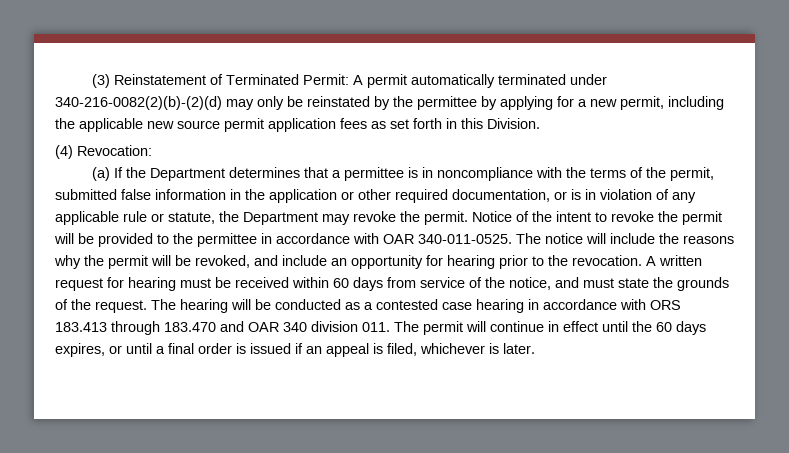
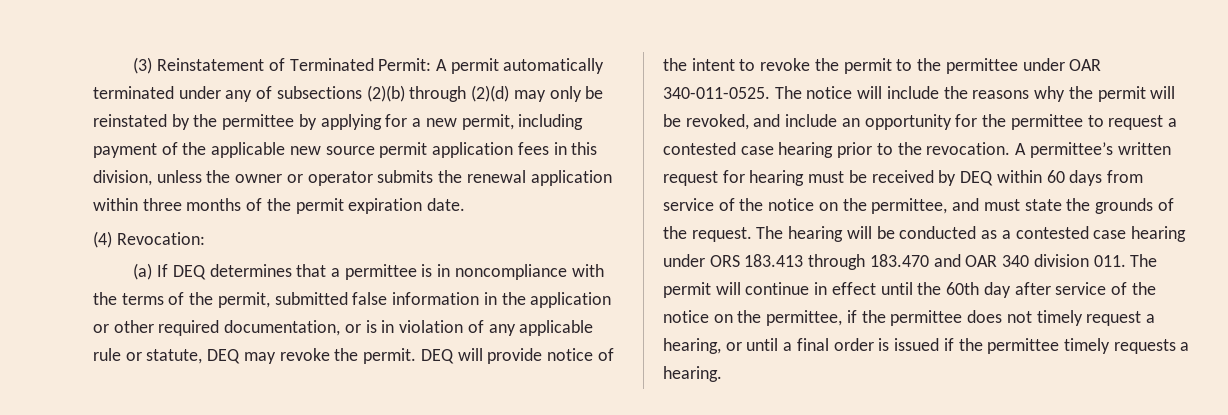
- (3) Reinstatement of Terminated Permit: A permit automatically terminated under 340-216-0082(2)(b)-(2)(d) may only be reinstated by the permittee by applying for a new permit, including the applicable new source permit application fees as set forth in this Division.
+ (3) Reinstatement of Terminated Permit: A permit automatically terminated under any of subsections (2)(b) through (2)(d) may only be reinstated by the permittee by applying for a new permit, including payment of the applicable new source permit application fees in this division, unless the owner or operator submits the renewal application within three months of the permit expiration date.
- (a) If the Department determines that a permittee is in noncompliance with the terms of the permit, submitted false information in the application or other required documentation, or is in violation of any applicable rule or statute, the Department may revoke the permit.
+ (a) If DEQ determines that a permittee is in noncompliance with the terms of the permit, submitted false information in the application or other required documentation, or is in violation of any applicable rule or statute, DEQ may revoke the permit.
- Notice of the intent to revoke the permit will be provided to the permittee in accordance with OAR 340-011-0525.
+ DEQ will provide notice of the intent to revoke the permit to the permittee under OAR 340-011-0525.
- The notice will include the reasons why the permit will be revoked, and include an opportunity for hearing prior to the revocation.
+ The notice will include the reasons why the permit will be revoked, and include an opportunity for the permittee to request a contested case hearing prior to the revocation.
- A written request for hearing must be received within 60 days from service of the notice, and must state the grounds of the request.
+ A permittee’s written request for hearing must be received by DEQ within 60 days from service of the notice on the permittee, and must state the grounds of the request.
- The hearing will be conducted as a contested case hearing in accordance with ORS 183.413 through 183.470 and OAR 340 division 011. The permit will continue in effect until the 60 days expires, or until a final order is issued if an appeal is filed, whichever is later.
+ The hearing will be conducted as a contested case hearing under ORS 183.413 through 183.470 and OAR 340 division 011. The permit will continue in effect until the 60th day after service of the notice on the permittee, if the permittee does not timely request a hearing, or until a final order is issued if the permittee timely requests a hearing.

